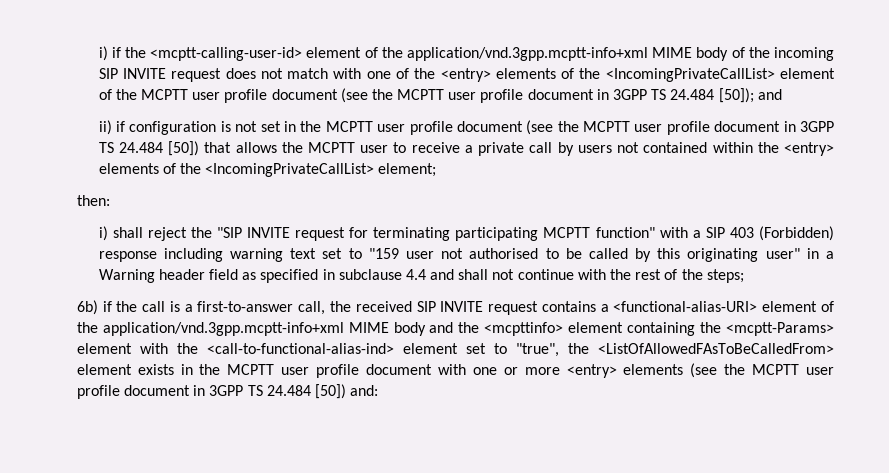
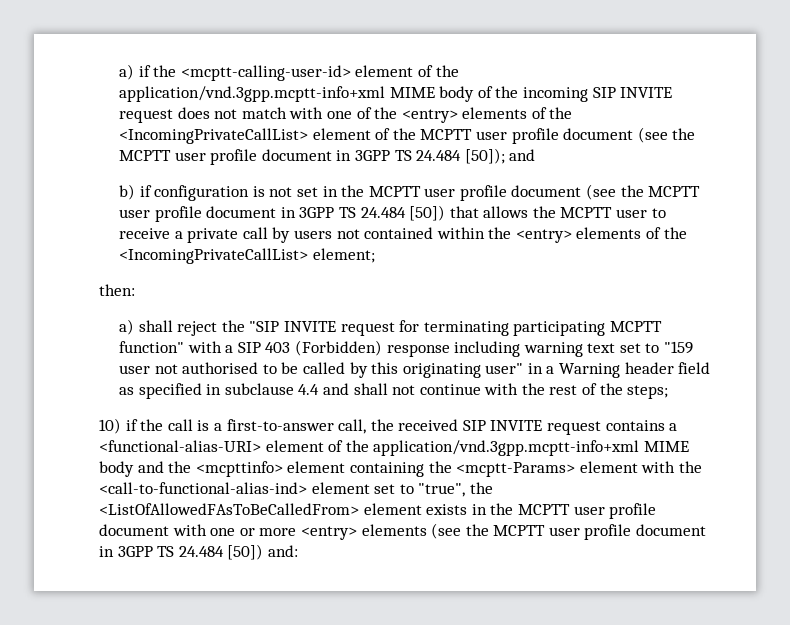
- i) if the <mcptt-calling-user-id> element of the application/vnd.3gpp.mcptt-info+xml MIME body of the incoming SIP INVITE request does not match with one of the <entry> elements of the <IncomingPrivateCallList> element of the MCPTT user profile document (see the MCPTT user profile document in 3GPP TS 24.484 [50]); and
+ a) if the <mcptt-calling-user-id> element of the application/vnd.3gpp.mcptt-info+xml MIME body of the incoming SIP INVITE request does not match with one of the <entry> elements of the <IncomingPrivateCallList> element of the MCPTT user profile document (see the MCPTT user profile document in 3GPP TS 24.484 [50]); and
- ii) if configuration is not set in the MCPTT user profile document (see the MCPTT user profile document in 3GPP TS 24.484 [50]) that allows the MCPTT user to receive a private call by users not contained within the <entry> elements of the <IncomingPrivateCallList> element;
+ b) if configuration is not set in the MCPTT user profile document (see the MCPTT user profile document in 3GPP TS 24.484 [50]) that allows the MCPTT user to receive a private call by users not contained within the <entry> elements of the <IncomingPrivateCallList> element;
- i) shall reject the "SIP INVITE request for terminating participating MCPTT function" with a SIP 403 (Forbidden) response including warning text set to "159 user not authorised to be called by this originating user" in a Warning header field as specified in subclause 4.4 and shall not continue with the rest of the steps;
+ a) shall reject the "SIP INVITE request for terminating participating MCPTT function" with a SIP 403 (Forbidden) response including warning text set to "159 user not authorised to be called by this originating user" in a Warning header field as specified in subclause 4.4 and shall not continue with the rest of the steps;
- 6b) if the call is a first-to-answer call, the received SIP INVITE request contains a <functional-alias-URI> element of the application/vnd.3gpp.mcptt-info+xml MIME body and the <mcpttinfo> element containing the <mcptt-Params> element with the <call-to-functional-alias-ind> element set to "true", the <ListOfAllowedFAsToBeCalledFrom> element exists in the MCPTT user profile document with one or more <entry> elements (see the MCPTT user profile document in 3GPP TS 24.484 [50]) and:
+ 10) if the call is a first-to-answer call, the received SIP INVITE request contains a <functional-alias-URI> element of the application/vnd.3gpp.mcptt-info+xml MIME body and the <mcpttinfo> element containing the <mcptt-Params> element with the <call-to-functional-alias-ind> element set to "true", the <ListOfAllowedFAsToBeCalledFrom> element exists in the MCPTT user profile document with one or more <entry> elements (see the MCPTT user profile document in 3GPP TS 24.484 [50]) and:

